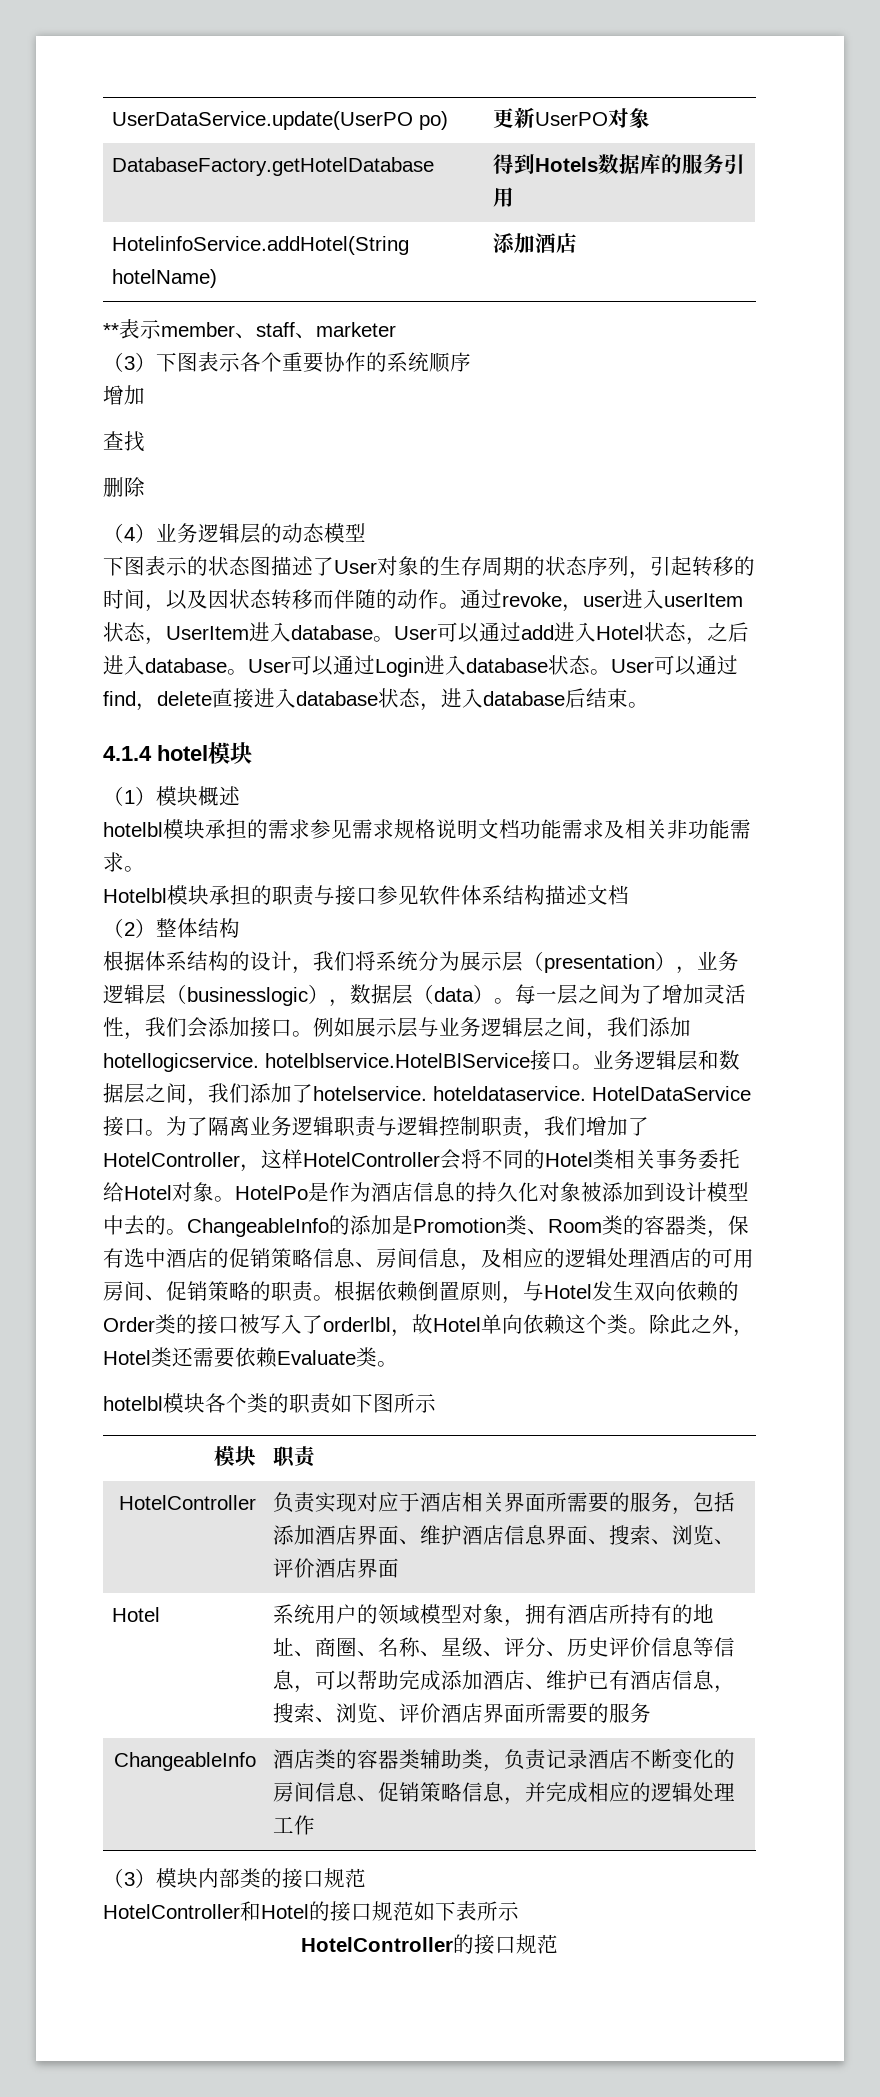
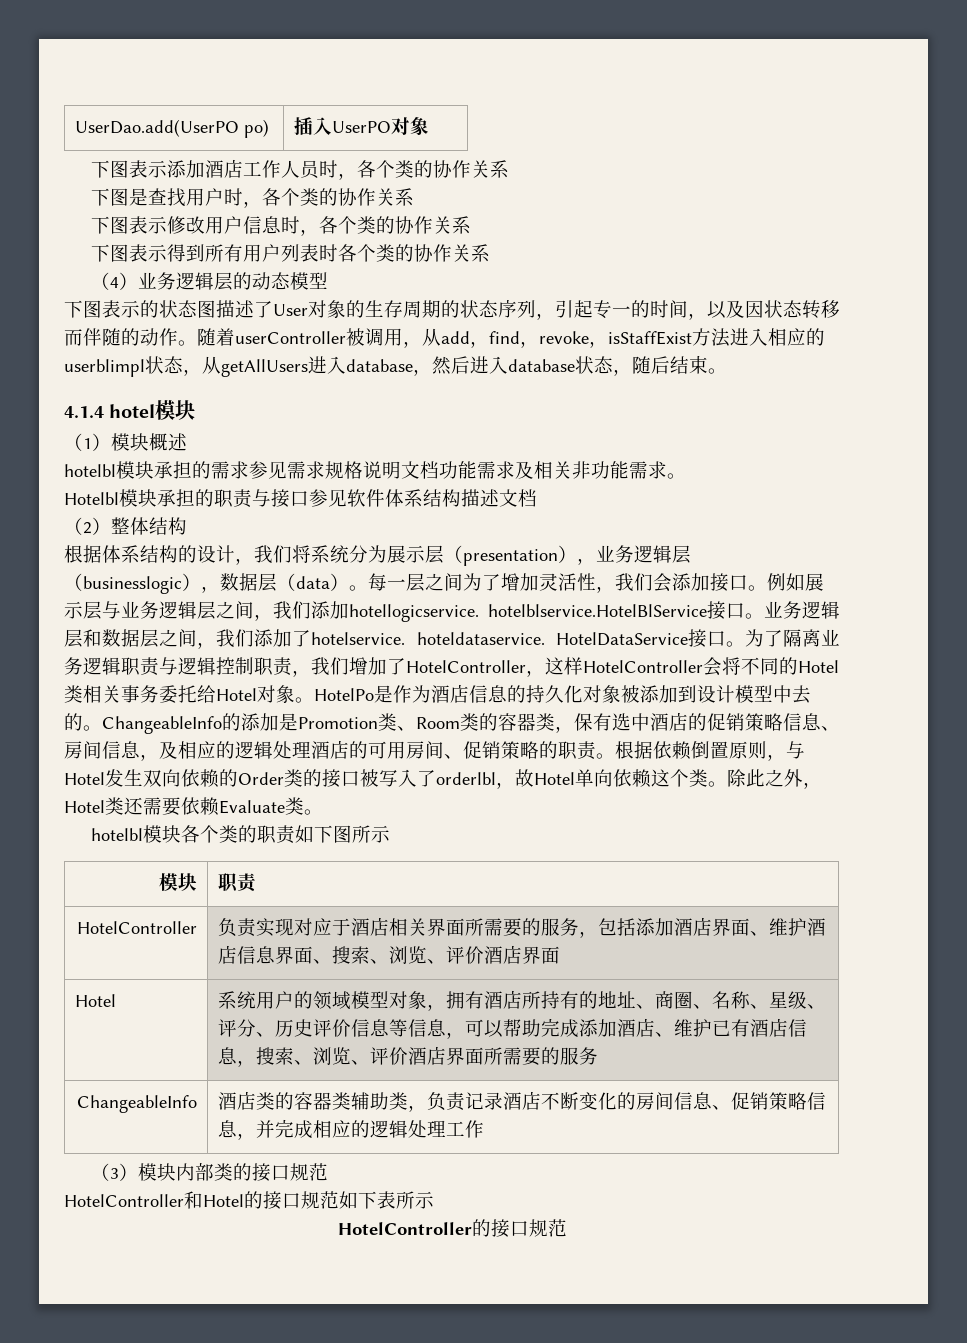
- UserDataService.update(UserPO po) | 更新UserPO对象
+ UserDao.add(UserPO po) | 插入UserPO对象
- DatabaseFactory.getHotelDatabase | 得到Hotels数据库的服务引用
- HotelinfoService.addHotel(String hotelName) | 添加酒店
- **表示member、staff、marketer
- （3）下图表示各个重要协作的系统顺序
- 增加
- 查找
- 删除
+ 下图表示添加酒店工作人员时，各个类的协作关系
+ 下图是查找用户时，各个类的协作关系
+ 下图表示修改用户信息时，各个类的协作关系
+ 下图表示得到所有用户列表时各个类的协作关系
- 下图表示的状态图描述了User对象的生存周期的状态序列，引起转移的时间，以及因状态转移而伴随的动作。
+ 下图表示的状态图描述了User对象的生存周期的状态序列，引起专一的时间，以及因状态转移而伴随的动作。
- 通过revoke，user进入userItem状态，UserItem进入database。User可以通过add进入Hotel状态，之后进入database。User可以通过Login进入database状态。User可以通过find，delete直接进入database状态，进入database后结束。
+ 随着userController被调用，从add，find，revoke，isStaffExist方法进入相应的userblimpl状态，从getAllUsers进入database，然后进入database状态，随后结束。

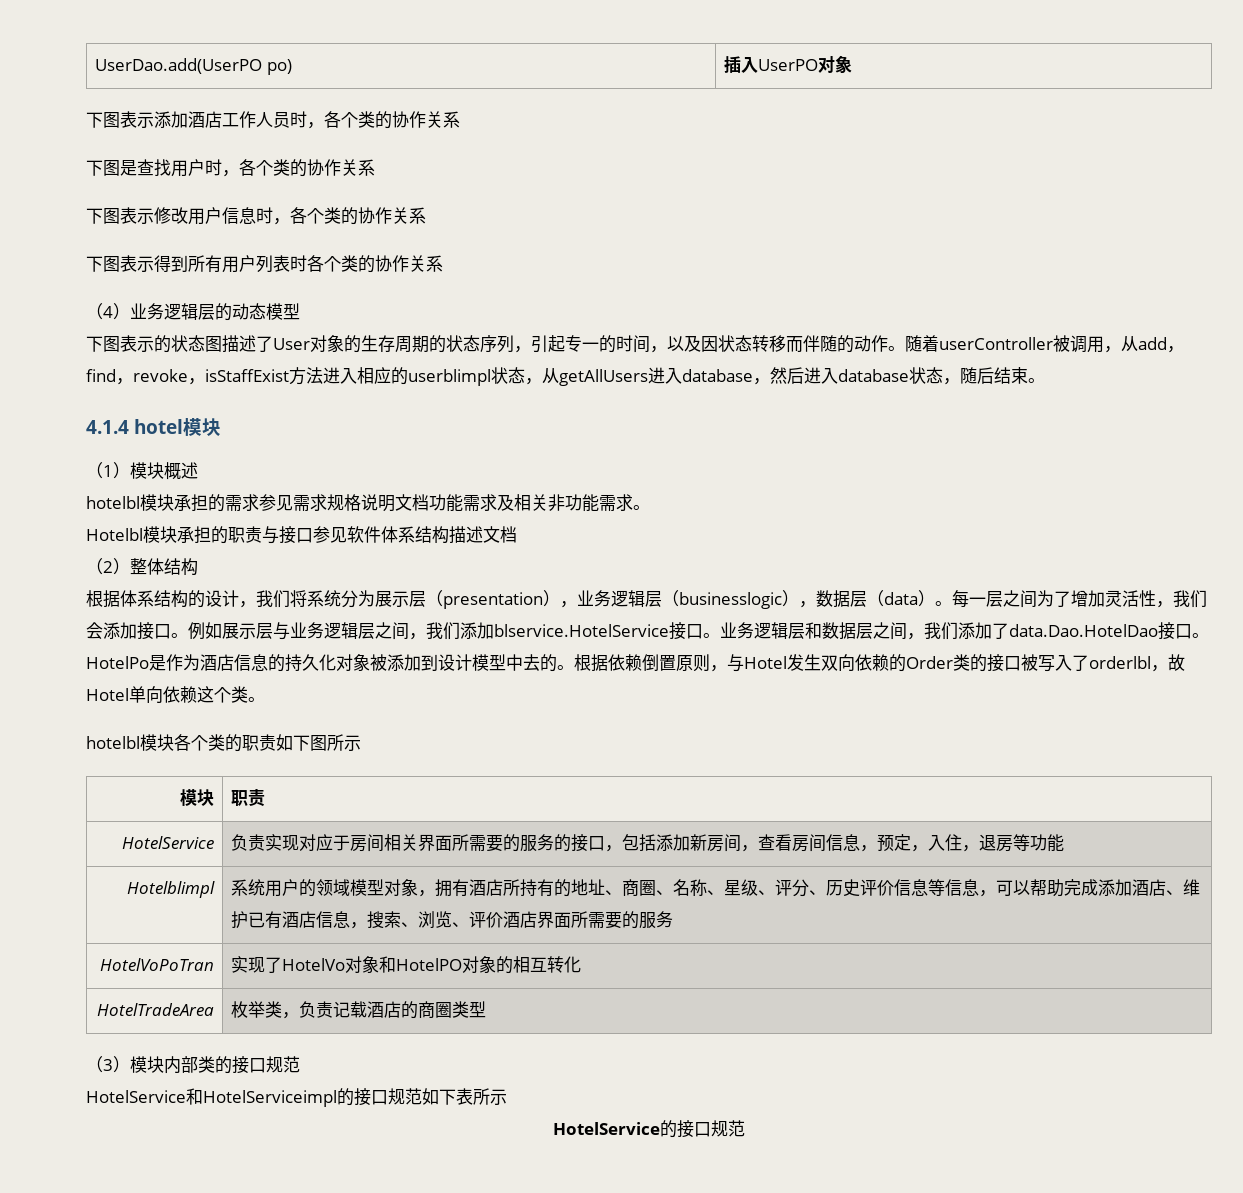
- 例如展示层与业务逻辑层之间，我们添加hotellogicservice. hotelblservice.HotelBlService接口。
+ 例如展示层与业务逻辑层之间，我们添加blservice.HotelService接口。
- 业务逻辑层和数据层之间，我们添加了hotelservice. hoteldataservice. HotelDataService接口。为了隔离业务逻辑职责与逻辑控制职责，我们增加了HotelController，这样HotelController会将不同的Hotel类相关事务委托给Hotel对象。
+ 业务逻辑层和数据层之间，我们添加了data.Dao.HotelDao接口。
- ChangeableInfo的添加是Promotion类、Room类的容器类，保有选中酒店的促销策略信息、房间信息，及相应的逻辑处理酒店的可用房间、促销策略的职责。
- 除此之外，Hotel类还需要依赖Evaluate类。
- HotelController | 负责实现对应于酒店相关界面所需要的服务，包括添加酒店界面、维护酒店信息界面、搜索、浏览、评价酒店界面
- Hotel
+ HotelService | 负责实现对应于房间相关界面所需要的服务的接口，包括添加新房间，查看房间信息，预定，入住，退房等功能
+ Hotelblimpl
- ChangeableInfo | 酒店类的容器类辅助类，负责记录酒店不断变化的房间信息、促销策略信息，并完成相应的逻辑处理工作
+ HotelVoPoTran | 实现了HotelVo对象和HotelPO对象的相互转化
+ HotelTradeArea | 枚举类，负责记载酒店的商圈类型
- HotelController和Hotel的接口规范如下表所示
+ HotelService和HotelServiceimpl的接口规范如下表所示
- HotelController的接口规范
+ HotelService的接口规范

